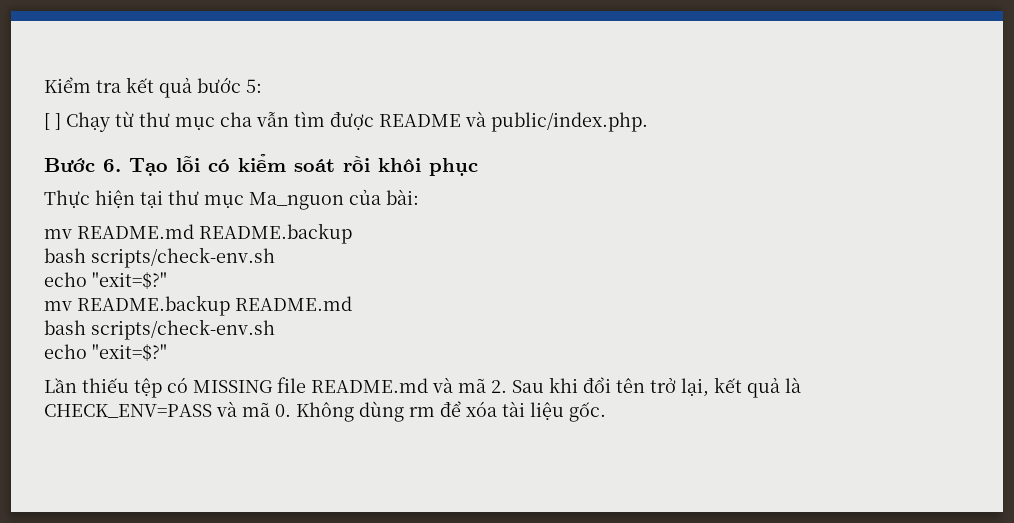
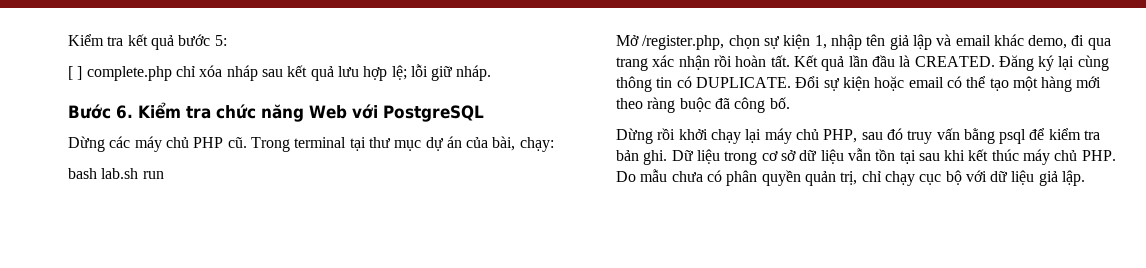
- [ ] Chạy từ thư mục cha vẫn tìm được README và public/index.php.
- Bước 6. Tạo lỗi có kiểm soát rồi khôi phục
- Thực hiện tại thư mục Ma_nguon của bài:
- mv README.md README.backup
- bash scripts/check-env.sh
- echo "exit=$?"
- mv README.backup README.md
- bash scripts/check-env.sh
- echo "exit=$?"
- Lần thiếu tệp có MISSING file README.md và mã 2. Sau khi đổi tên trở lại, kết quả là CHECK_ENV=PASS và mã 0. Không dùng rm để xóa tài liệu gốc.
+ [ ] complete.php chỉ xóa nháp sau kết quả lưu hợp lệ; lỗi giữ nháp.
+ Bước 6. Kiểm tra chức năng Web với PostgreSQL
+ Dừng các máy chủ PHP cũ. Trong terminal tại thư mục dự án của bài, chạy:
+ bash lab.sh run
+ Mở /register.php, chọn sự kiện 1, nhập tên giả lập và email khác demo, đi qua trang xác nhận rồi hoàn tất. Kết quả lần đầu là CREATED. Đăng ký lại cùng thông tin có DUPLICATE. Đổi sự kiện hoặc email có thể tạo một hàng mới theo ràng buộc đã công bố.
+ Dừng rồi khởi chạy lại máy chủ PHP, sau đó truy vấn bằng psql để kiểm tra bản ghi. Dữ liệu trong cơ sở dữ liệu vẫn tồn tại sau khi kết thúc máy chủ PHP. Do mẫu chưa có phân quyền quản trị, chỉ chạy cục bộ với dữ liệu giả lập.

